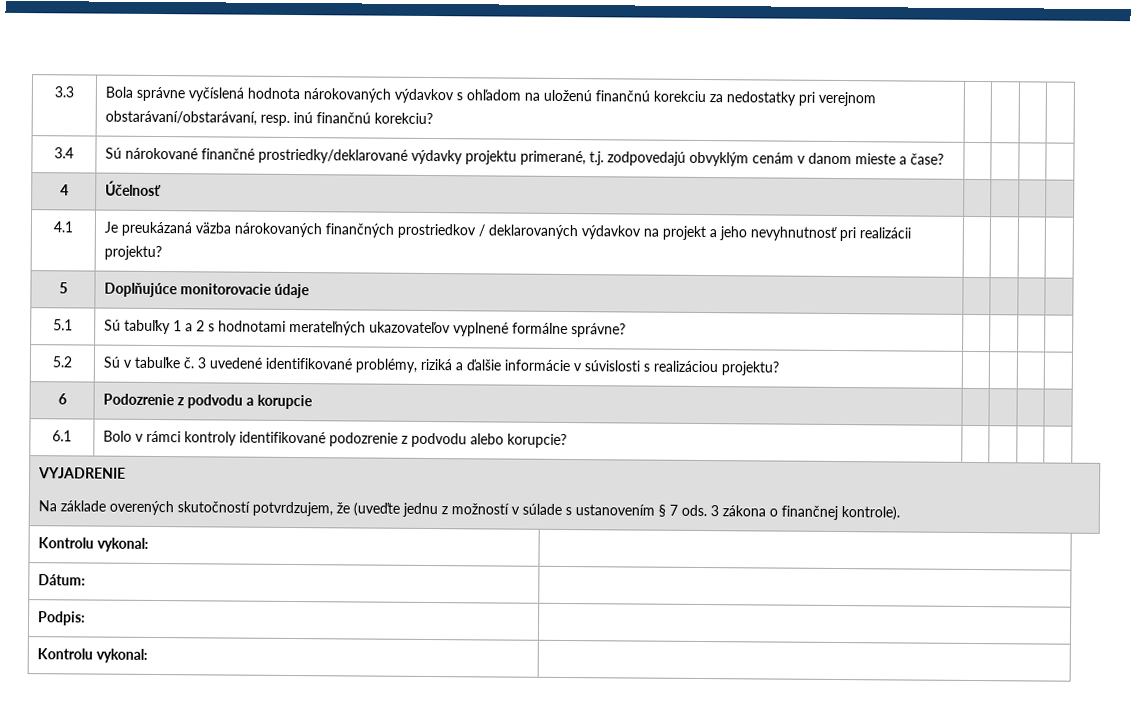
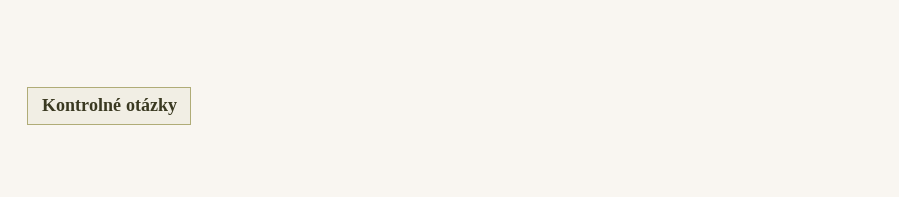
- 3.3 | Bola správne vyčíslená hodnota nárokovaných výdavkov s ohľadom na uloženú finančnú korekciu za nedostatky pri verejnom obstarávaní/obstarávaní, resp. inú finančnú korekciu? | | | |
- 3.4 | Sú nárokované finančné prostriedky/deklarované výdavky projektu primerané, t.j. zodpovedajú obvyklým cenám v danom mieste a čase? | | | |
- 4 | Účelnosť | | | |
- 4.1 | Je preukázaná väzba nárokovaných finančných prostriedkov / deklarovaných výdavkov na projekt a jeho nevyhnutnosť pri realizácii projektu? | | | |
- 5 | Doplňujúce monitorovacie údaje | | | |
- 5.1 | Sú tabuľky 1 a 2 s hodnotami merateľných ukazovateľov vyplnené formálne správne? | | | |
- 5.2 | Sú v tabuľke č. 3 uvedené identifikované problémy, riziká a ďalšie informácie v súvislosti s realizáciou projektu? | | | |
- 6 | Podozrenie z podvodu a korupcie | | | |
- 6.1 | Bolo v rámci kontroly identifikované podozrenie z podvodu alebo korupcie? | | | |
- VYJADRENIE
- Na základe overených skutočností potvrdzujem, že (uveďte jednu z možností v súlade s ustanovením § 7 ods. 3 zákona o finančnej kontrole).
- Kontrolu vykonal: |
- Dátum: |
- Podpis: |
- Kontrolu vykonal: |
+ Kontrolné otázky

